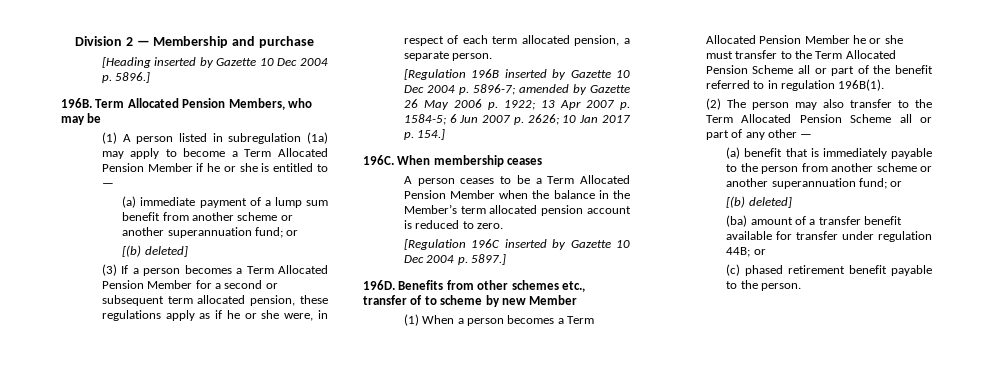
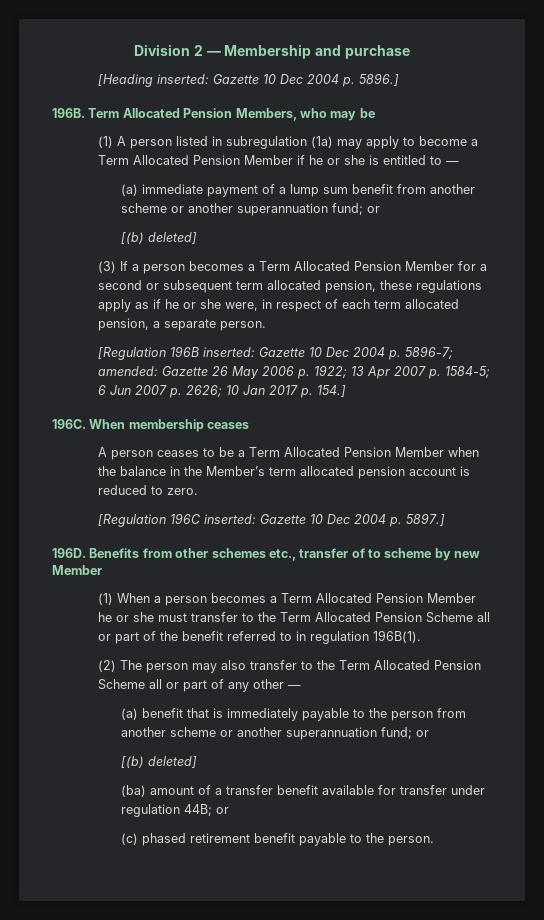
- [Heading inserted by Gazette 10 Dec 2004 p. 5896.]
+ [Heading inserted: Gazette 10 Dec 2004 p. 5896.]
- [Regulation 196B inserted by Gazette 10 Dec 2004 p. 5896-7; amended by Gazette 26 May 2006 p. 1922; 13 Apr 2007 p. 1584-5; 6 Jun 2007 p. 2626; 10 Jan 2017 p. 154.]
+ [Regulation 196B inserted: Gazette 10 Dec 2004 p. 5896-7; amended: Gazette 26 May 2006 p. 1922; 13 Apr 2007 p. 1584-5; 6 Jun 2007 p. 2626; 10 Jan 2017 p. 154.]
- [Regulation 196C inserted by Gazette 10 Dec 2004 p. 5897.]
+ [Regulation 196C inserted: Gazette 10 Dec 2004 p. 5897.]

